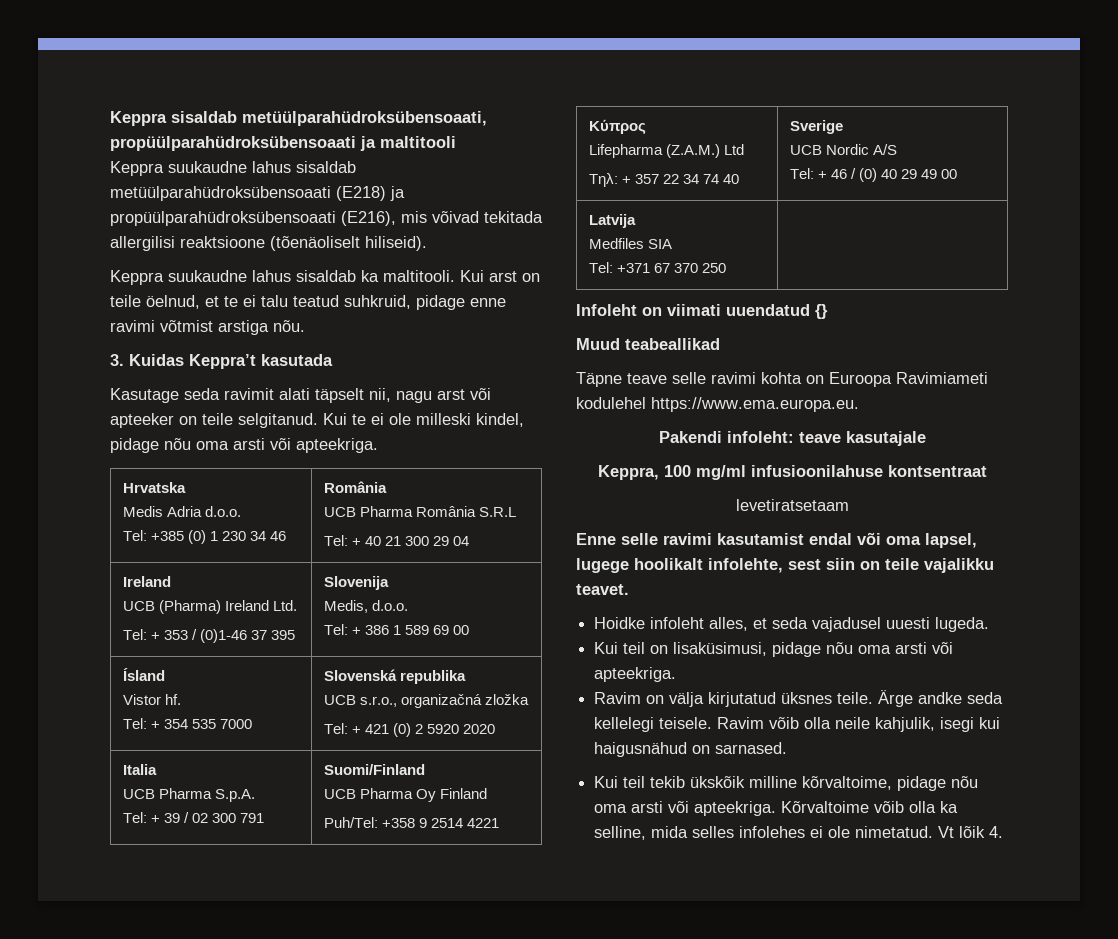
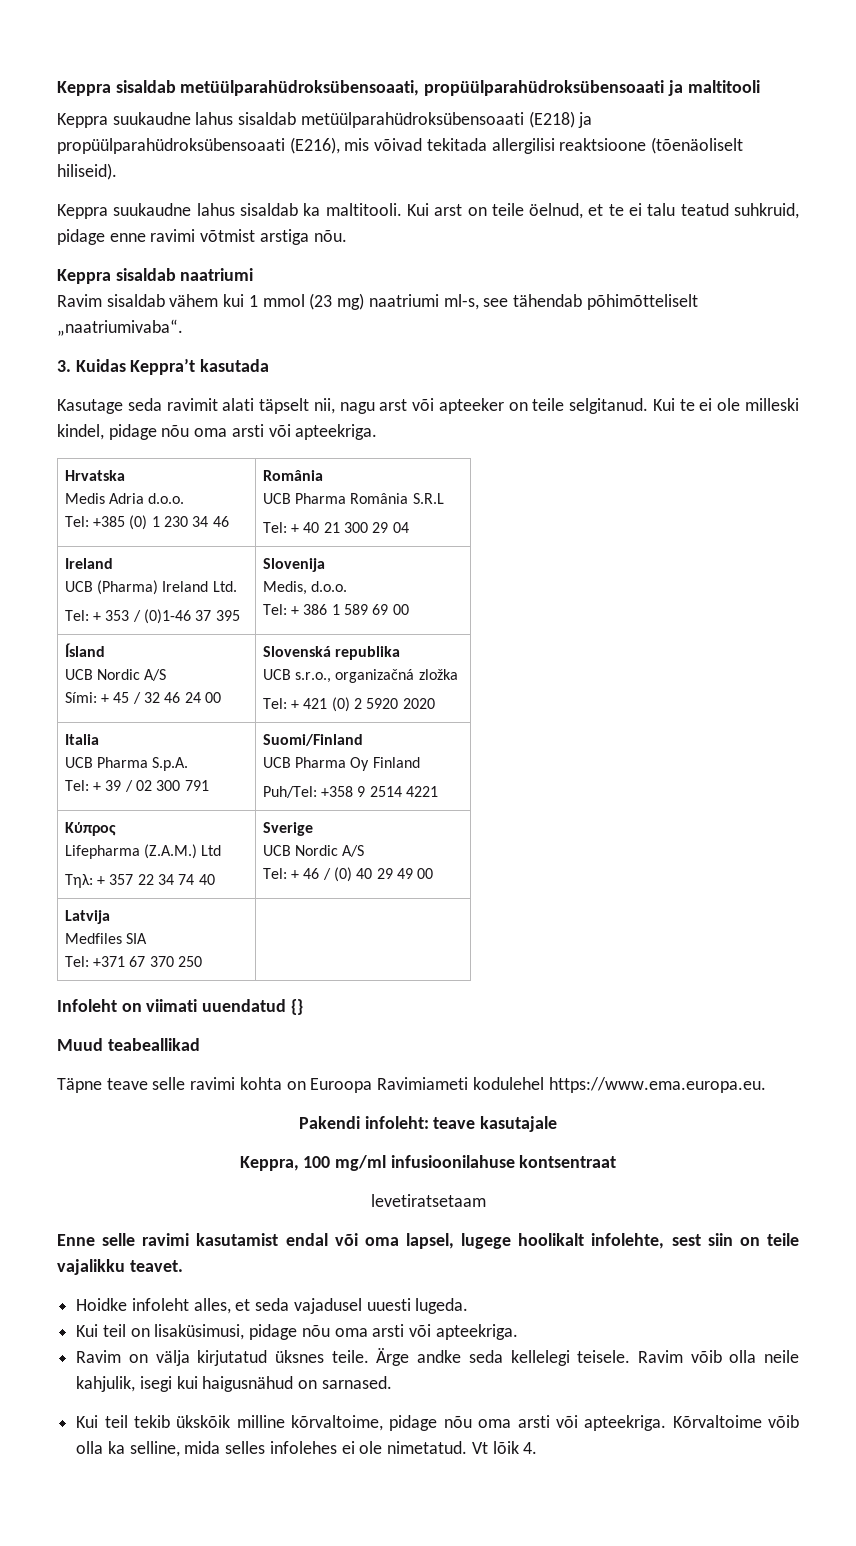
+ Keppra sisaldab naatriumi
+ Ravim sisaldab vähem kui 1 mmol (23 mg) naatriumi ml-s, see tähendab põhimõtteliselt „naatriumivaba“.
  Ísland
- Vistor hf.
- Tel: + 354 535 7000 | Slovenská republika
+ UCB Nordic A/S
+ Sími: + 45 / 32 46 24 00 | Slovenská republika

